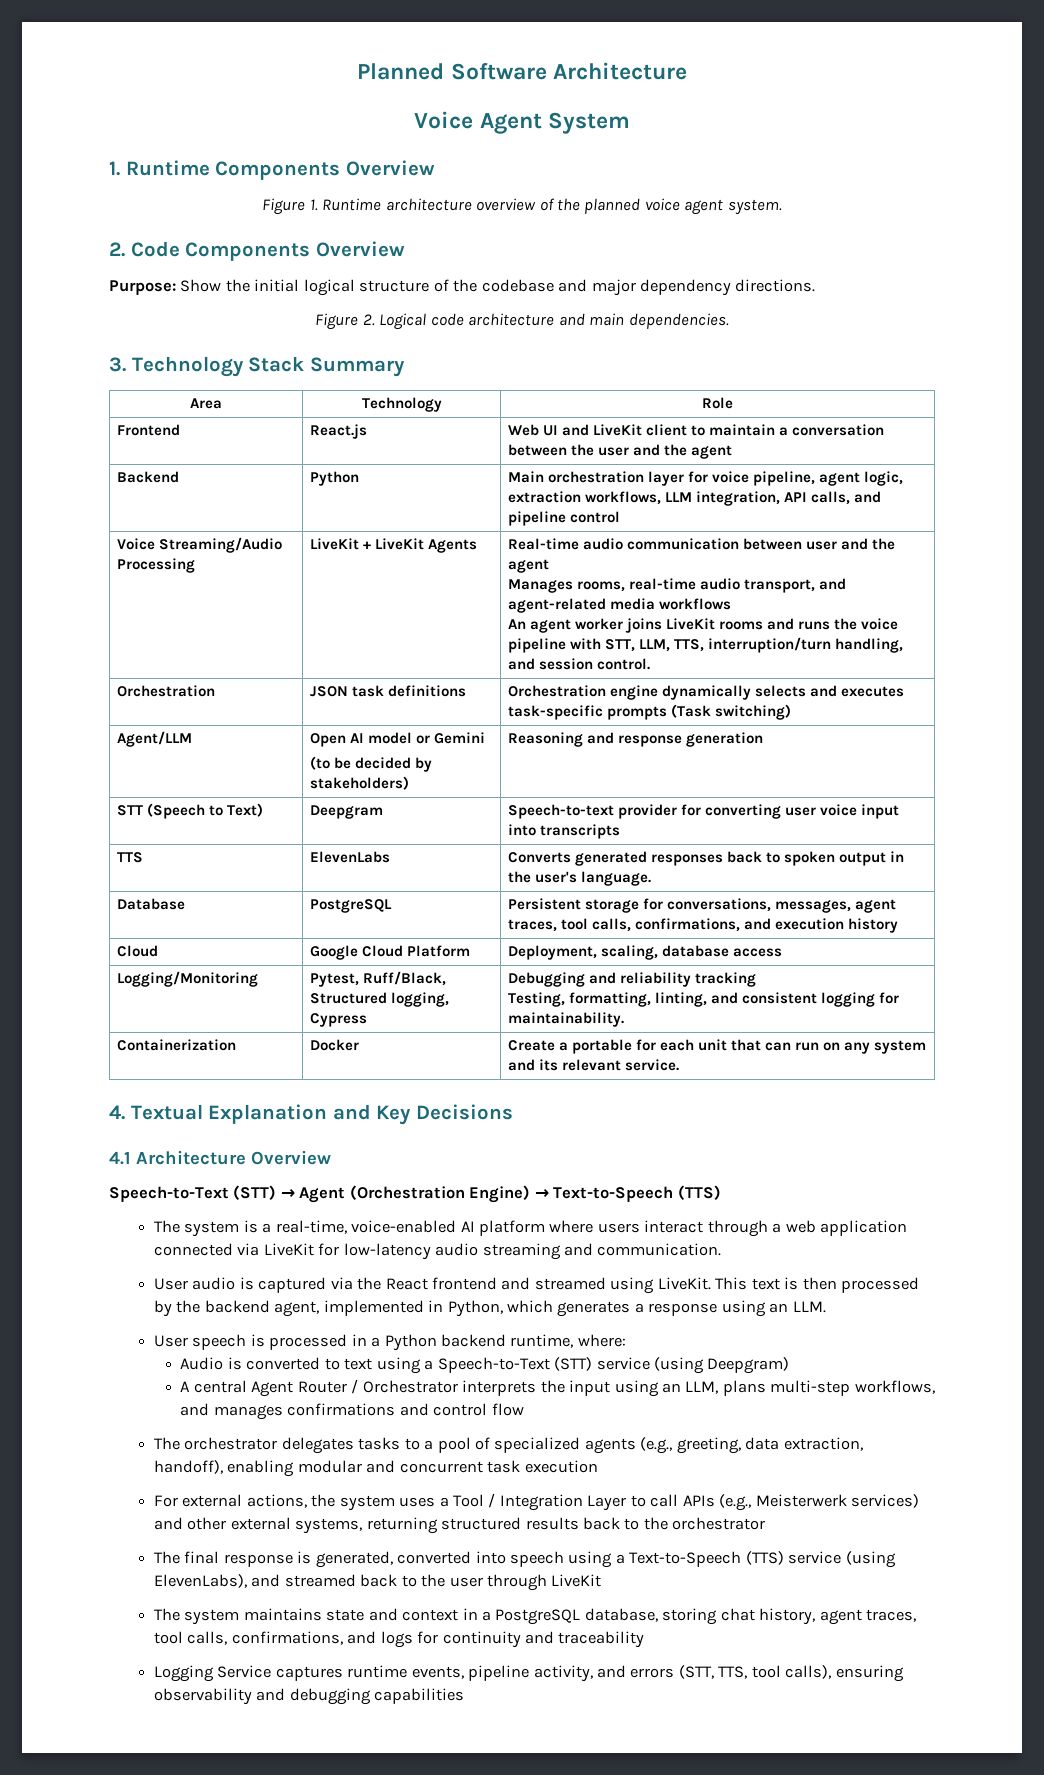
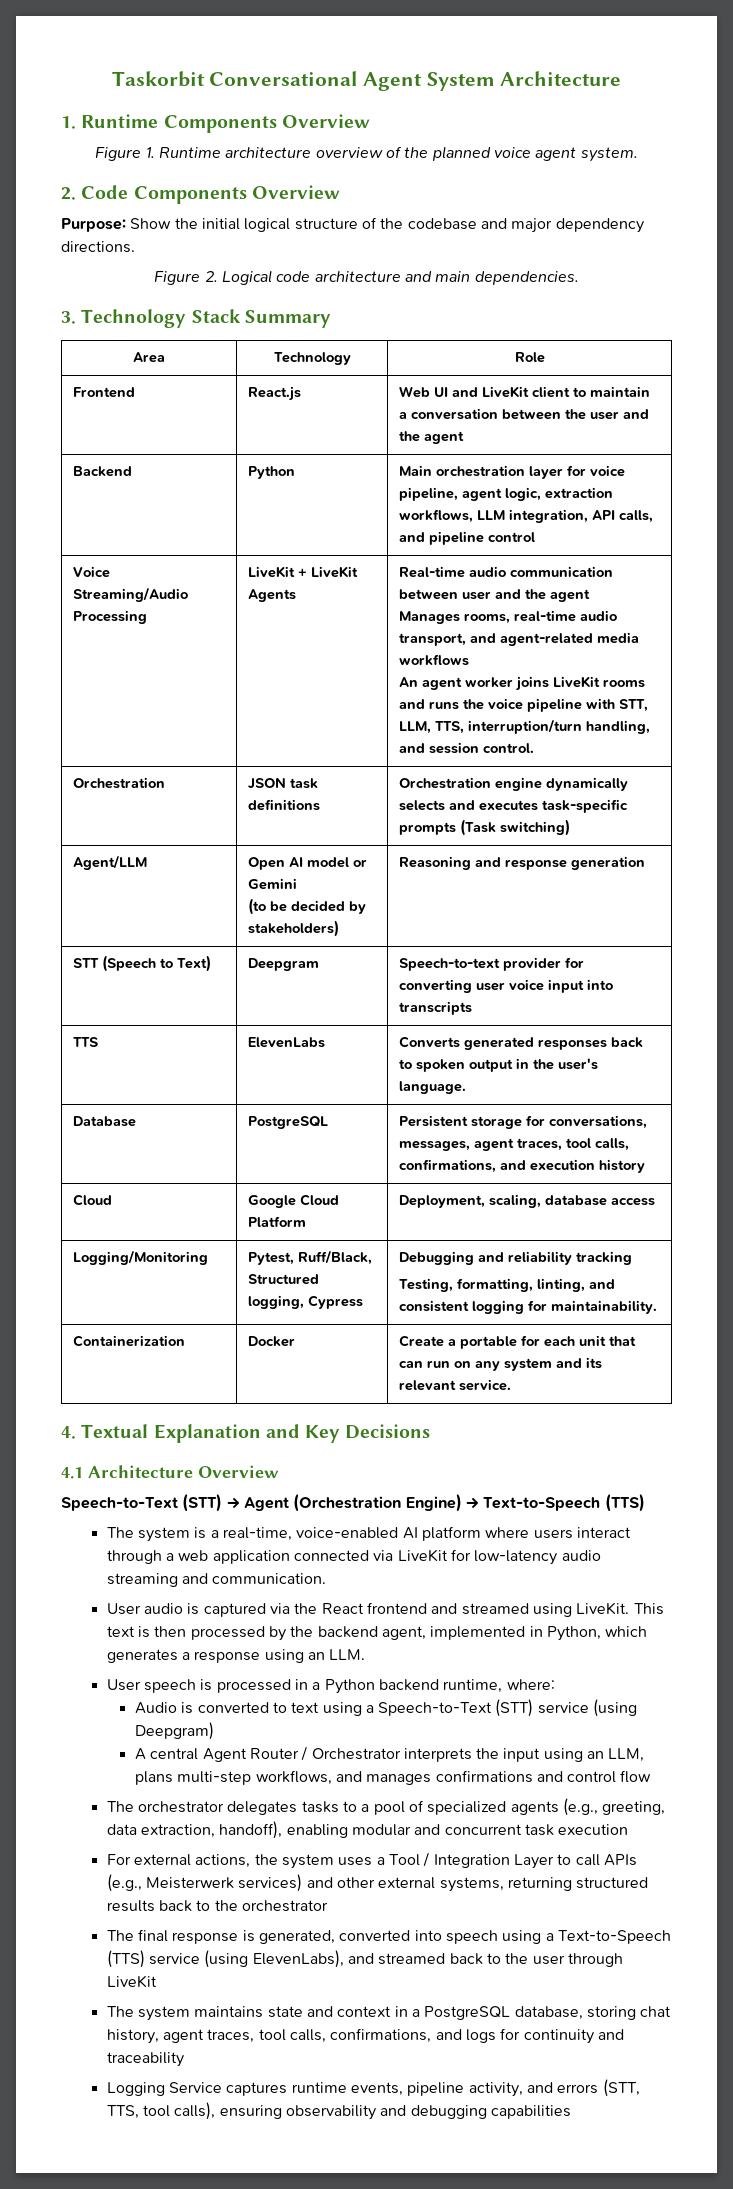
- Planned Software Architecture
- Voice Agent System
+ Taskorbit Conversational Agent System Architecture

